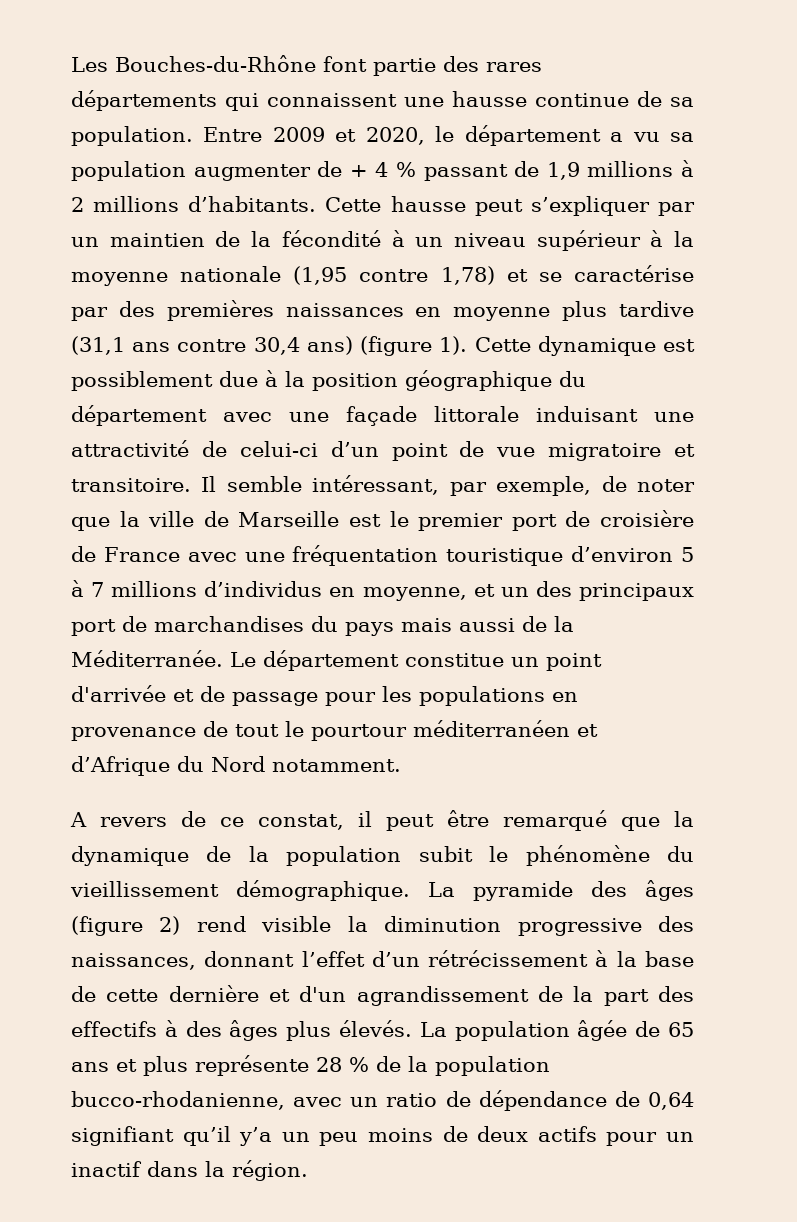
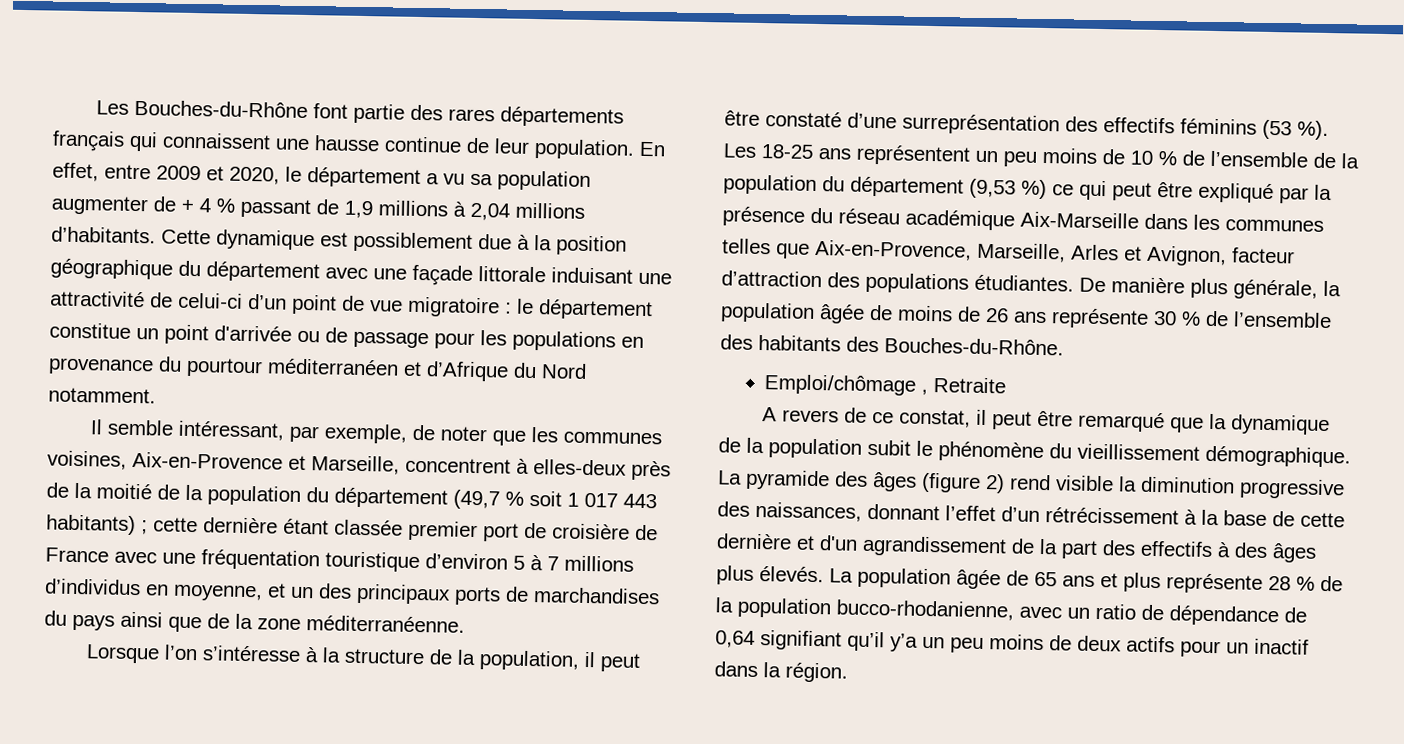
- Les Bouches-du-Rhône font partie des rares départements qui connaissent une hausse continue de sa population. Entre 2009 et 2020, le département a vu sa population augmenter de + 4 % passant de 1,9 millions à 2 millions d’habitants.
+ Les Bouches-du-Rhône font partie des rares départements français qui connaissent une hausse continue de leur population. En effet, entre 2009 et 2020, le département a vu sa population augmenter de + 4 % passant de 1,9 millions à 2,04 millions d’habitants.
- Cette hausse peut s’expliquer par un maintien de la fécondité à un niveau supérieur à la moyenne nationale (1,95 contre 1,78) et se caractérise par des premières naissances en moyenne plus tardive (31,1 ans contre 30,4 ans) (figure 1). Cette dynamique est possiblement due à la position géographique du département avec une façade littorale induisant une attractivité de celui-ci d’un point de vue migratoire et transitoire. Il semble intéressant, par exemple, de noter que la ville de Marseille est le premier port de croisière de France avec une fréquentation touristique d’environ 5 à 7 millions d’individus en moyenne, et un des principaux port de marchandises du pays mais aussi de la Méditerranée. Le département constitue un point d'arrivée et de passage pour les populations en provenance de tout le pourtour méditerranéen et d’Afrique du Nord notamment.
+ Cette dynamique est possiblement due à la position géographique du département avec une façade littorale induisant une attractivité de celui-ci d’un point de vue migratoire : le département constitue un point d'arrivée ou de passage pour les populations en provenance du pourtour méditerranéen et d’Afrique du Nord notamment.
+ Il semble intéressant, par exemple, de noter que les communes voisines, Aix-en-Provence et Marseille, concentrent à elles-deux près de la moitié de la population du département (49,7 % soit 1 017 443 habitants) ; cette dernière étant classée premier port de croisière de France avec une fréquentation touristique d’environ 5 à 7 millions d’individus en moyenne, et un des principaux ports de marchandises du pays ainsi que de la zone méditerranéenne.
+ Lorsque l’on s’intéresse à la structure de la population, il peut être constaté d’une surreprésentation des effectifs féminins (53 %). Les 18-25 ans représentent un peu moins de 10 % de l’ensemble de la population du département (9,53 %) ce qui peut être expliqué par la présence du réseau académique Aix-Marseille dans les communes telles que Aix-en-Provence, Marseille, Arles et Avignon, facteur d’attraction des populations étudiantes. De manière plus générale, la population âgée de moins de 26 ans représente 30 % de l’ensemble des habitants des Bouches-du-Rhône.
+ Emploi/chômage , Retraite

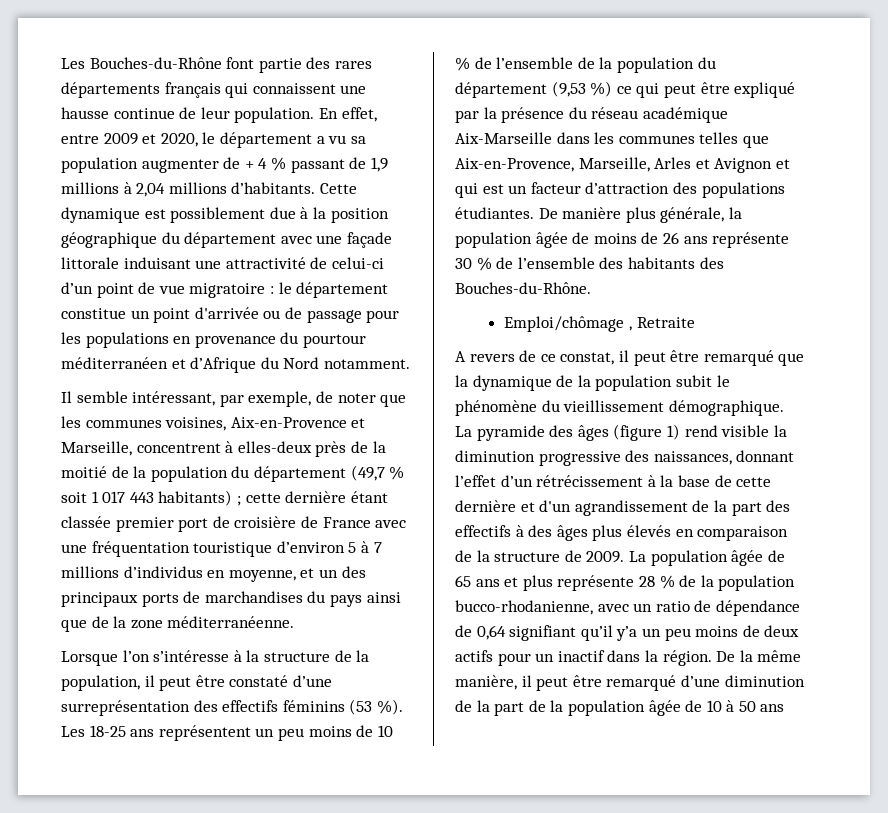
- Les 18-25 ans représentent un peu moins de 10 % de l’ensemble de la population du département (9,53 %) ce qui peut être expliqué par la présence du réseau académique Aix-Marseille dans les communes telles que Aix-en-Provence, Marseille, Arles et Avignon, facteur d’attraction des populations étudiantes.
+ Les 18-25 ans représentent un peu moins de 10 % de l’ensemble de la population du département (9,53 %) ce qui peut être expliqué par la présence du réseau académique Aix-Marseille dans les communes telles que Aix-en-Provence, Marseille, Arles et Avignon et qui est un facteur d’attraction des populations étudiantes.
- La pyramide des âges (figure 2) rend visible la diminution progressive des naissances, donnant l’effet d’un rétrécissement à la base de cette dernière et d'un agrandissement de la part des effectifs à des âges plus élevés.
+ La pyramide des âges (figure 1) rend visible la diminution progressive des naissances, donnant l’effet d’un rétrécissement à la base de cette dernière et d'un agrandissement de la part des effectifs à des âges plus élevés en comparaison de la structure de 2009.
+ De la même manière, il peut être remarqué d’une diminution de la part de la population âgée de 10 à 50 ans

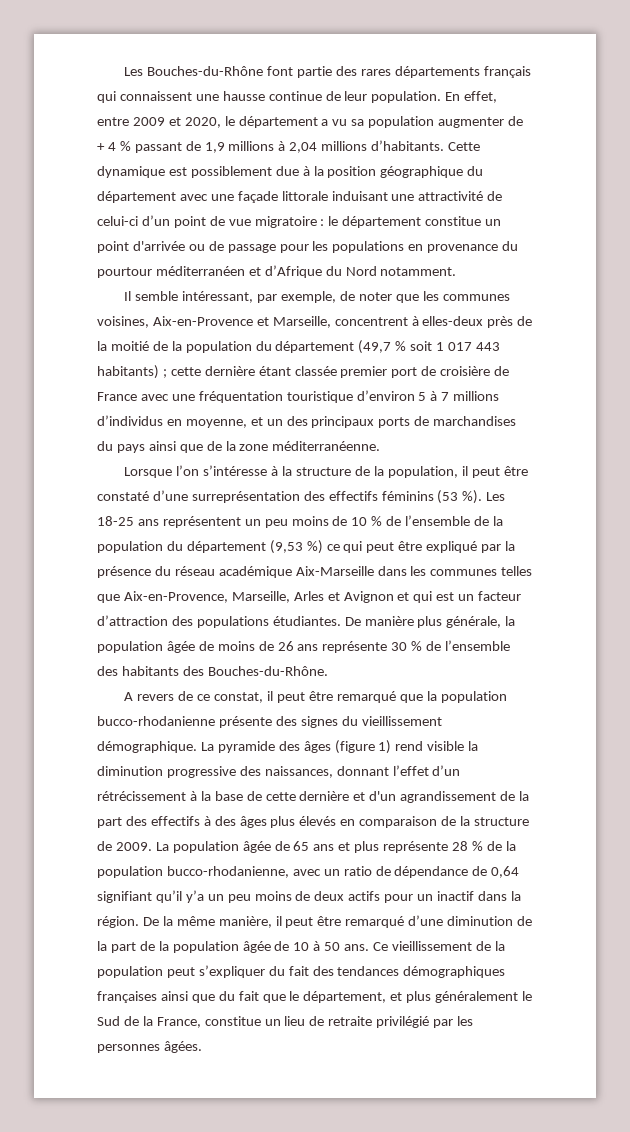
- Emploi/chômage , Retraite
- A revers de ce constat, il peut être remarqué que la dynamique de la population subit le phénomène du vieillissement démographique.
+ A revers de ce constat, il peut être remarqué que la population bucco-rhodanienne présente des signes du vieillissement démographique.
- De la même manière, il peut être remarqué d’une diminution de la part de la population âgée de 10 à 50 ans
+ De la même manière, il peut être remarqué d’une diminution de la part de la population âgée de 10 à 50 ans. Ce vieillissement de la population peut s’expliquer du fait des tendances démographiques françaises ainsi que du fait que le département, et plus généralement le Sud de la France, constitue un lieu de retraite privilégié par les personnes âgées.

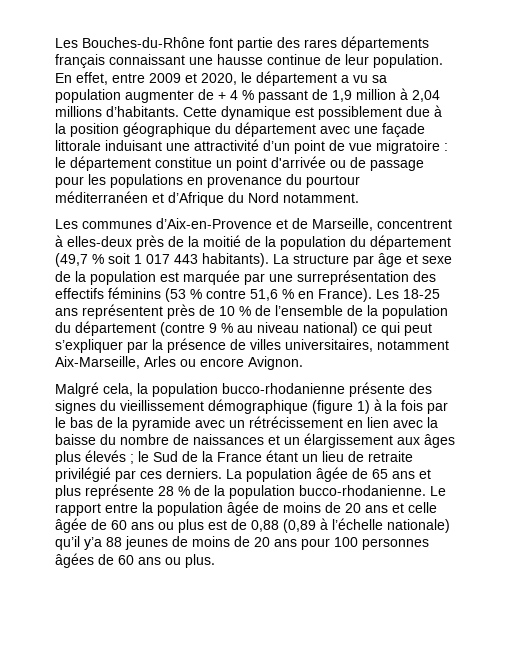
- Les Bouches-du-Rhône font partie des rares départements français qui connaissent une hausse continue de leur population.
+ Les Bouches-du-Rhône font partie des rares départements français connaissant une hausse continue de leur population.
- En effet, entre 2009 et 2020, le département a vu sa population augmenter de + 4 % passant de 1,9 millions à 2,04 millions d’habitants.
+ En effet, entre 2009 et 2020, le département a vu sa population augmenter de + 4 % passant de 1,9 million à 2,04 millions d’habitants.
- Cette dynamique est possiblement due à la position géographique du département avec une façade littorale induisant une attractivité de celui-ci d’un point de vue migratoire : le département constitue un point d'arrivée ou de passage pour les populations en provenance du pourtour méditerranéen et d’Afrique du Nord notamment.
+ Cette dynamique est possiblement due à la position géographique du département avec une façade littorale induisant une attractivité d’un point de vue migratoire : le département constitue un point d'arrivée ou de passage pour les populations en provenance du pourtour méditerranéen et d’Afrique du Nord notamment.
- Il semble intéressant, par exemple, de noter que les communes voisines, Aix-en-Provence et Marseille, concentrent à elles-deux près de la moitié de la population du département (49,7 % soit 1 017 443 habitants) ; cette dernière étant classée premier port de croisière de France avec une fréquentation touristique d’environ 5 à 7 millions d’individus en moyenne, et un des principaux ports de marchandises du pays ainsi que de la zone méditerranéenne.
- Lorsque l’on s’intéresse à la structure de la population, il peut être constaté d’une surreprésentation des effectifs féminins (53 %).
+ Les communes d’Aix-en-Provence et de Marseille, concentrent à elles-deux près de la moitié de la population du département (49,7 % soit 1 017 443 habitants). La structure par âge et sexe de la population est marquée par une surreprésentation des effectifs féminins (53 % contre 51,6 % en France).
- Les 18-25 ans représentent un peu moins de 10 % de l’ensemble de la population du département (9,53 %) ce qui peut être expliqué par la présence du réseau académique Aix-Marseille dans les communes telles que Aix-en-Provence, Marseille, Arles et Avignon et qui est un facteur d’attraction des populations étudiantes. De manière plus générale, la population âgée de moins de 26 ans représente 30 % de l’ensemble des habitants des Bouches-du-Rhône.
- A revers de ce constat, il peut être remarqué que la population bucco-rhodanienne présente des signes du vieillissement démographique. La pyramide des âges (figure 1) rend visible la diminution progressive des naissances, donnant l’effet d’un rétrécissement à la base de cette dernière et d'un agrandissement de la part des effectifs à des âges plus élevés en comparaison de la structure de 2009.
+ Les 18-25 ans représentent près de 10 % de l’ensemble de la population du département (contre 9 % au niveau national) ce qui peut s’expliquer par la présence de villes universitaires, notamment Aix-Marseille, Arles ou encore Avignon.
+ Malgré cela, la population bucco-rhodanienne présente des signes du vieillissement démographique (figure 1) à la fois par le bas de la pyramide avec un rétrécissement en lien avec la baisse du nombre de naissances et un élargissement aux âges plus élevés ; le Sud de la France étant un lieu de retraite privilégié par ces derniers.
- La population âgée de 65 ans et plus représente 28 % de la population bucco-rhodanienne, avec un ratio de dépendance de 0,64 signifiant qu’il y’a un peu moins de deux actifs pour un inactif dans la région. De la même manière, il peut être remarqué d’une diminution de la part de la population âgée de 10 à 50 ans. Ce vieillissement de la population peut s’expliquer du fait des tendances démographiques françaises ainsi que du fait que le département, et plus généralement le Sud de la France, constitue un lieu de retraite privilégié par les personnes âgées.
+ La population âgée de 65 ans et plus représente 28 % de la population bucco-rhodanienne. Le rapport entre la population âgée de moins de 20 ans et celle âgée de 60 ans ou plus est de 0,88 (0,89 à l’échelle nationale) qu’il y’a 88 jeunes de moins de 20 ans pour 100 personnes âgées de 60 ans ou plus.

